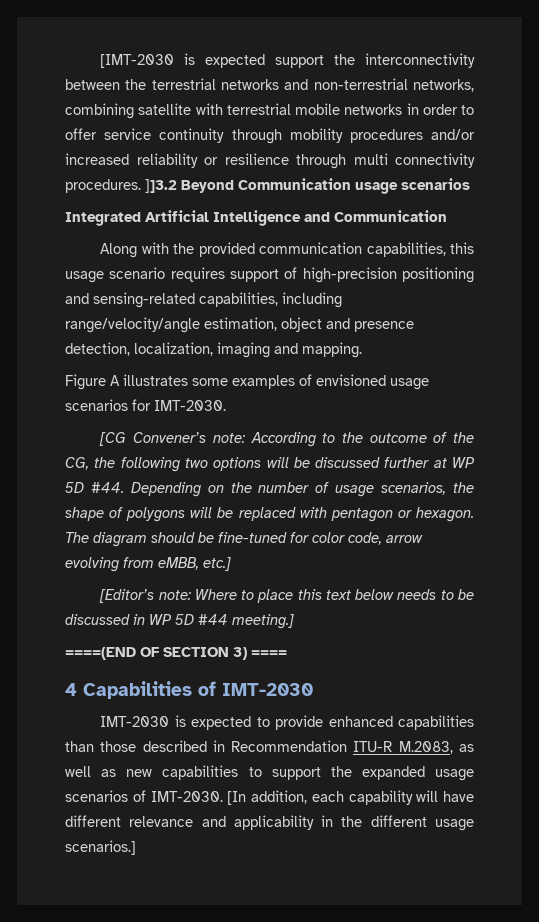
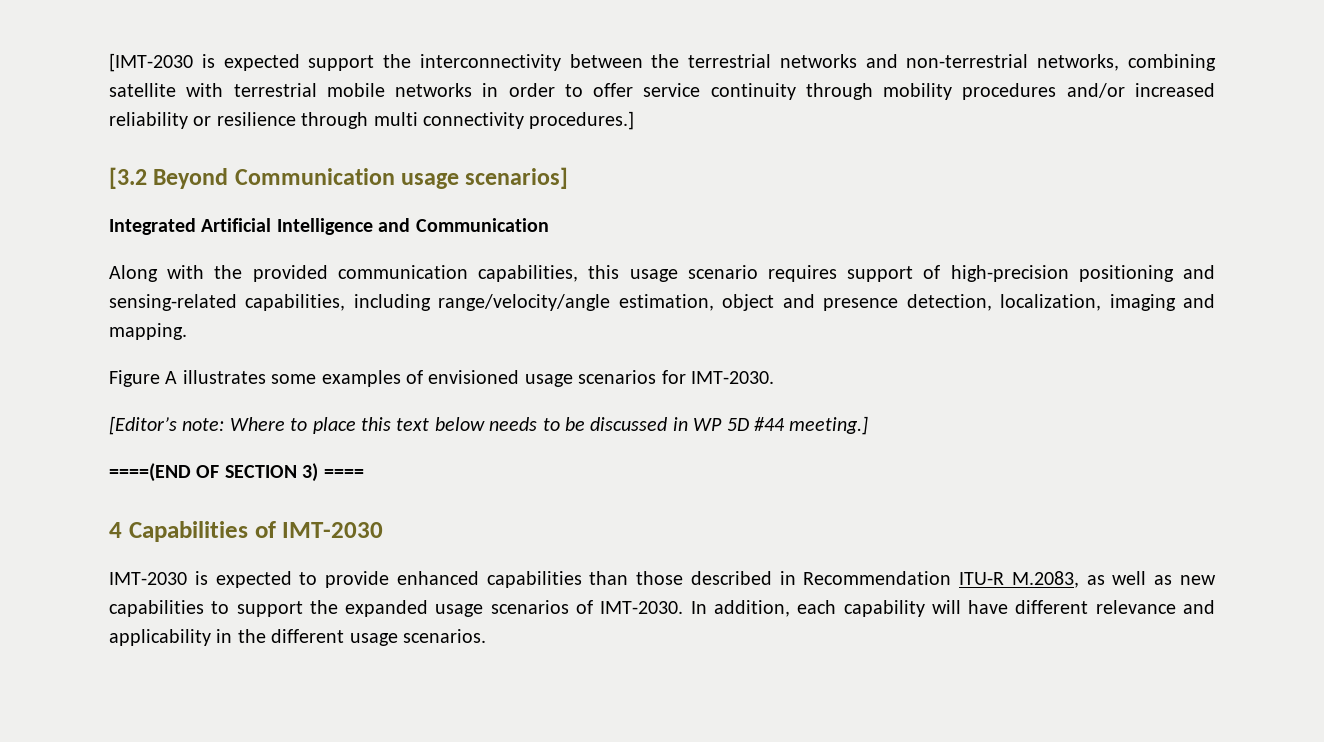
- [IMT-2030 is expected support the interconnectivity between the terrestrial networks and non-terrestrial networks, combining satellite with terrestrial mobile networks in order to offer service continuity through mobility procedures and/or increased reliability or resilience through multi connectivity procedures. ]]3.2 Beyond Communication usage scenarios
+ [IMT-2030 is expected support the interconnectivity between the terrestrial networks and non-terrestrial networks, combining satellite with terrestrial mobile networks in order to offer service continuity through mobility procedures and/or increased reliability or resilience through multi connectivity procedures.]
+ [3.2 Beyond Communication usage scenarios]
- [CG Convener’s note: According to the outcome of the CG, the following two options will be discussed further at WP 5D #44. Depending on the number of usage scenarios, the shape of polygons will be replaced with pentagon or hexagon. The diagram should be fine-tuned for color code, arrow evolving from eMBB, etc.]
- [In addition, each capability will have different relevance and applicability in the different usage scenarios.]
+ In addition, each capability will have different relevance and applicability in the different usage scenarios.

